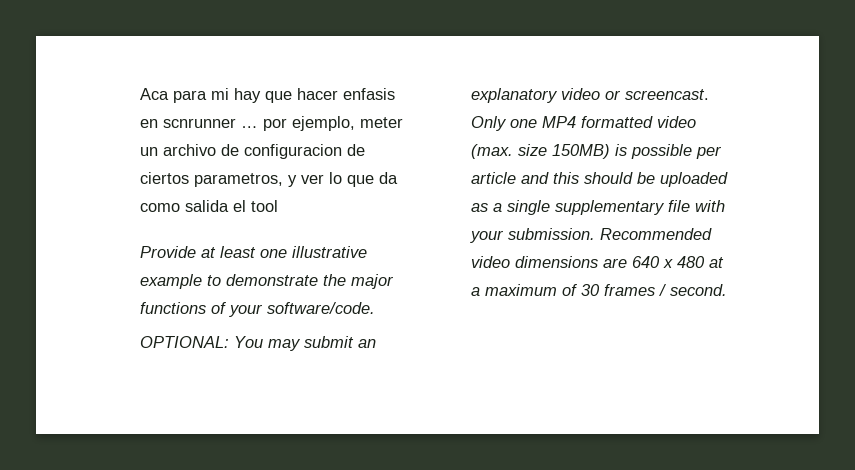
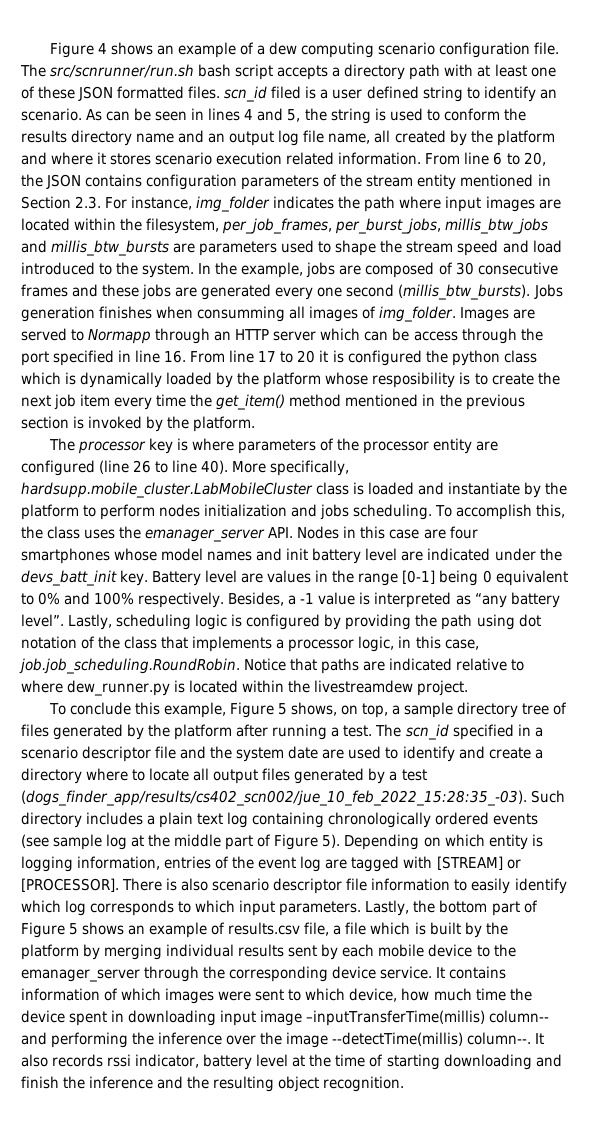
- Aca para mi hay que hacer enfasis en scnrunner … por ejemplo, meter un archivo de configuracion de ciertos parametros, y ver lo que da como salida el tool
- Provide at least one illustrative example to demonstrate the major functions of your software/code.
- OPTIONAL: You may submit an explanatory video or screencast. Only one MP4 formatted video (max. size 150MB) is possible per article and this should be uploaded as a single supplementary file with your submission. Recommended video dimensions are 640 x 480 at a maximum of 30 frames / second.
+ Figure 4 shows an example of a dew computing scenario configuration file. The src/scnrunner/run.sh bash script accepts a directory path with at least one of these JSON formatted files. scn_id filed is a user defined string to identify an scenario. As can be seen in lines 4 and 5, the string is used to conform the results directory name and an output log file name, all created by the platform and where it stores scenario execution related information. From line 6 to 20, the JSON contains configuration parameters of the stream entity mentioned in Section 2.3. For instance, img_folder indicates the path where input images are located within the filesystem, per_job_frames, per_burst_jobs, millis_btw_jobs and millis_btw_bursts are parameters used to shape the stream speed and load introduced to the system. In the example, jobs are composed of 30 consecutive frames and these jobs are generated every one second (millis_btw_bursts). Jobs generation finishes when consumming all images of img_folder. Images are served to Normapp through an HTTP server which can be access through the port specified in line 16. From line 17 to 20 it is configured the python class which is dynamically loaded by the platform whose resposibility is to create the next job item every time the get_item() method mentioned in the previous section is invoked by the platform.
+ The processor key is where parameters of the processor entity are configured (line 26 to line 40). More specifically, hardsupp.mobile_cluster.LabMobileCluster class is loaded and instantiate by the platform to perform nodes initialization and jobs scheduling. To accomplish this, the class uses the emanager_server API. Nodes in this case are four smartphones whose model names and init battery level are indicated under the devs_batt_init key. Battery level are values in the range [0-1] being 0 equivalent to 0% and 100% respectively. Besides, a -1 value is interpreted as “any battery level”. Lastly, scheduling logic is configured by providing the path using dot notation of the class that implements a processor logic, in this case, job.job_scheduling.RoundRobin. Notice that paths are indicated relative to where dew_runner.py is located within the livestreamdew project.
+ To conclude this example, Figure 5 shows, on top, a sample directory tree of files generated by the platform after running a test. The scn_id specified in a scenario descriptor file and the system date are used to identify and create a directory where to locate all output files generated by a test (dogs_finder_app/results/cs402_scn002/jue_10_feb_2022_15:28:35_-03). Such directory includes a plain text log containing chronologically ordered events (see sample log at the middle part of Figure 5). Depending on which entity is logging information, entries of the event log are tagged with [STREAM] or [PROCESSOR]. There is also scenario descriptor file information to easily identify which log corresponds to which input parameters. Lastly, the bottom part of Figure 5 shows an example of results.csv file, a file which is built by the platform by merging individual results sent by each mobile device to the emanager_server through the corresponding device service. It contains information of which images were sent to which device, how much time the device spent in downloading input image –inputTransferTime(millis) column-- and performing the inference over the image --detectTime(millis) column--. It also records rssi indicator, battery level at the time of starting downloading and finish the inference and the resulting object recognition.

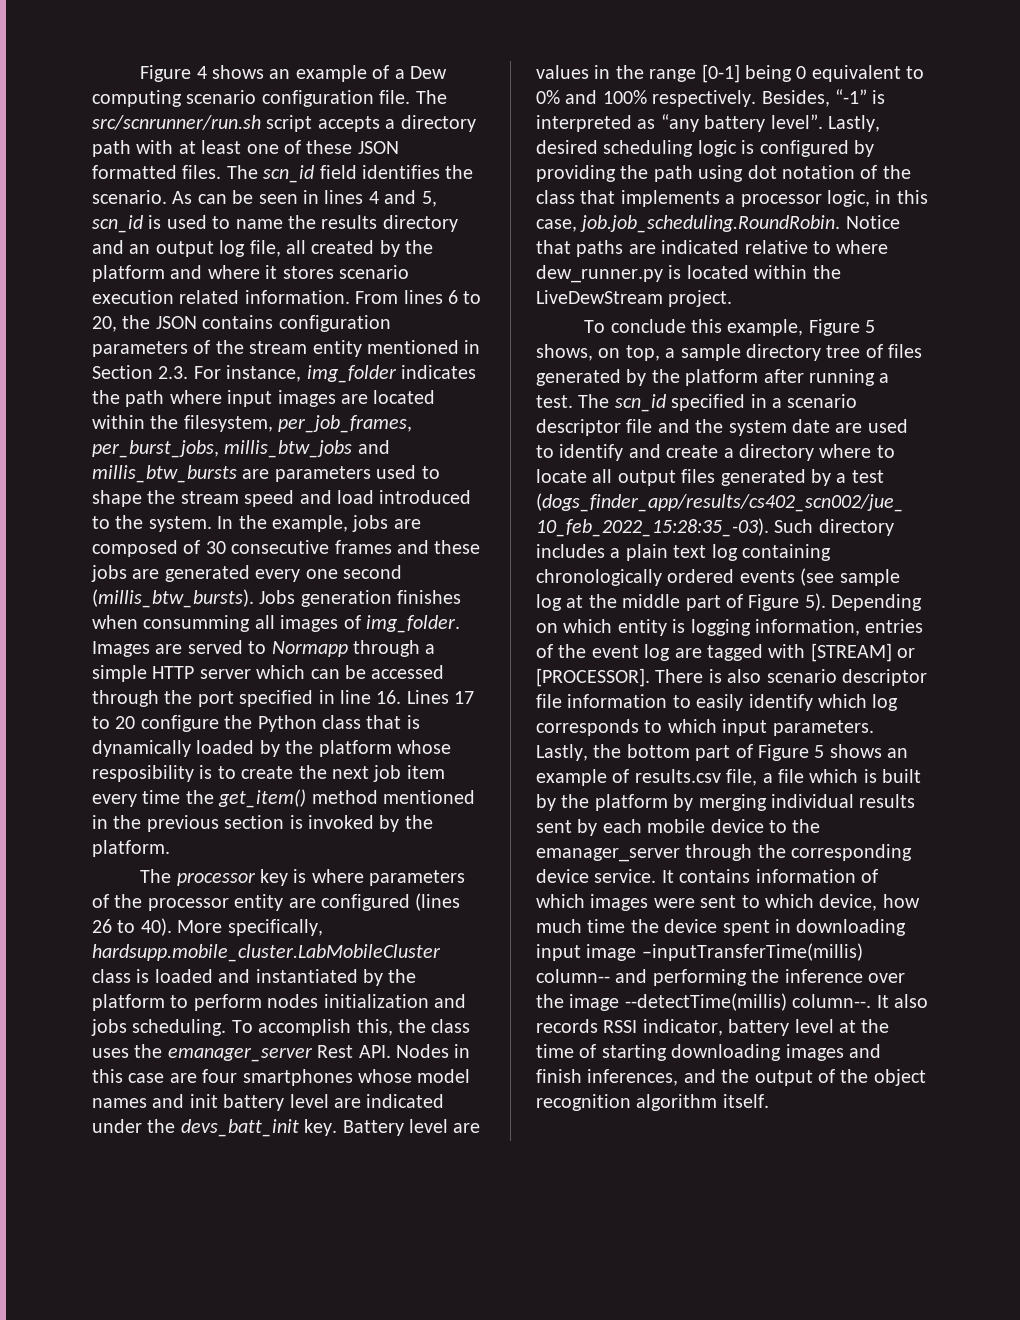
- Figure 4 shows an example of a dew computing scenario configuration file.
+ Figure 4 shows an example of a Dew computing scenario configuration file.
- The src/scnrunner/run.sh bash script accepts a directory path with at least one of these JSON formatted files. scn_id filed is a user defined string to identify an scenario.
+ The src/scnrunner/run.sh script accepts a directory path with at least one of these JSON formatted files. The scn_id field identifies the scenario.
- As can be seen in lines 4 and 5, the string is used to conform the results directory name and an output log file name, all created by the platform and where it stores scenario execution related information.
+ As can be seen in lines 4 and 5, scn_id is used to name the results directory and an output log file, all created by the platform and where it stores scenario execution related information.
- From line 6 to 20, the JSON contains configuration parameters of the stream entity mentioned in Section 2.3. For instance, img_folder indicates the path where input images are located within the filesystem, per_job_frames, per_burst_jobs, millis_btw_jobs and millis_btw_bursts are parameters used to shape the stream speed and load introduced to the system.
+ From lines 6 to 20, the JSON contains configuration parameters of the stream entity mentioned in Section 2.3. For instance, img_folder indicates the path where input images are located within the filesystem, per_job_frames, per_burst_jobs, millis_btw_jobs and millis_btw_bursts are parameters used to shape the stream speed and load introduced to the system.
- Images are served to Normapp through an HTTP server which can be access through the port specified in line 16. From line 17 to 20 it is configured the python class which is dynamically loaded by the platform whose resposibility is to create the next job item every time the get_item() method mentioned in the previous section is invoked by the platform.
+ Images are served to Normapp through a simple HTTP server which can be accessed through the port specified in line 16. Lines 17 to 20 configure the Python class that is dynamically loaded by the platform whose resposibility is to create the next job item every time the get_item() method mentioned in the previous section is invoked by the platform.
- The processor key is where parameters of the processor entity are configured (line 26 to line 40).
+ The processor key is where parameters of the processor entity are configured (lines 26 to 40).
- More specifically, hardsupp.mobile_cluster.LabMobileCluster class is loaded and instantiate by the platform to perform nodes initialization and jobs scheduling.
+ More specifically, hardsupp.mobile_cluster.LabMobileCluster class is loaded and instantiated by the platform to perform nodes initialization and jobs scheduling.
- To accomplish this, the class uses the emanager_server API. Nodes in this case are four smartphones whose model names and init battery level are indicated under the devs_batt_init key.
+ To accomplish this, the class uses the emanager_server Rest API. Nodes in this case are four smartphones whose model names and init battery level are indicated under the devs_batt_init key.
- Besides, a -1 value is interpreted as “any battery level”.
+ Besides, “-1” is interpreted as “any battery level”.
- Lastly, scheduling logic is configured by providing the path using dot notation of the class that implements a processor logic, in this case, job.job_scheduling.RoundRobin. Notice that paths are indicated relative to where dew_runner.py is located within the livestreamdew project.
+ Lastly, desired scheduling logic is configured by providing the path using dot notation of the class that implements a processor logic, in this case, job.job_scheduling.RoundRobin. Notice that paths are indicated relative to where dew_runner.py is located within the LiveDewStream project.
- It also records rssi indicator, battery level at the time of starting downloading and finish the inference and the resulting object recognition.
+ It also records RSSI indicator, battery level at the time of starting downloading images and finish inferences, and the output of the object recognition algorithm itself.

